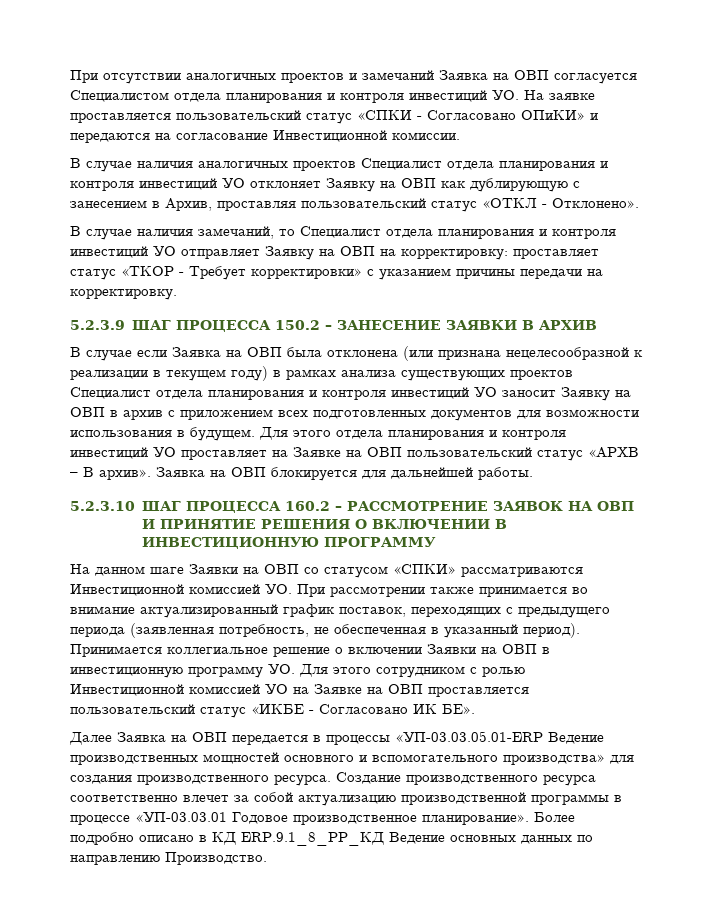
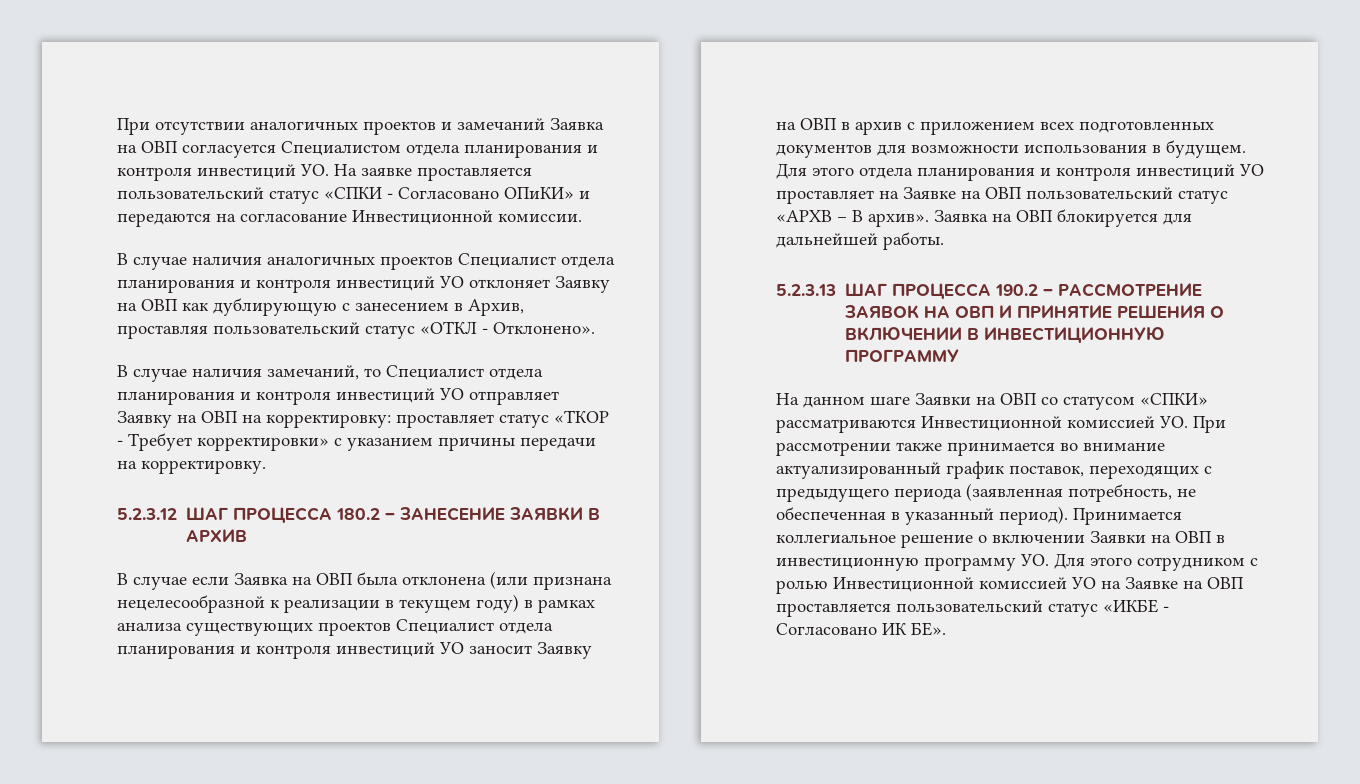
- 5.2.3.9 ШАГ ПРОЦЕССА 150.2 – ЗАНЕСЕНИЕ ЗАЯВКИ В АРХИВ
+ 5.2.3.12 ШАГ ПРОЦЕССА 180.2 – ЗАНЕСЕНИЕ ЗАЯВКИ В АРХИВ
- 5.2.3.10 ШАГ ПРОЦЕССА 160.2 – РАССМОТРЕНИЕ ЗАЯВОК НА ОВП И ПРИНЯТИЕ РЕШЕНИЯ О ВКЛЮЧЕНИИ В ИНВЕСТИЦИОННУЮ ПРОГРАММУ
+ 5.2.3.13 ШАГ ПРОЦЕССА 190.2 – РАССМОТРЕНИЕ ЗАЯВОК НА ОВП И ПРИНЯТИЕ РЕШЕНИЯ О ВКЛЮЧЕНИИ В ИНВЕСТИЦИОННУЮ ПРОГРАММУ
- Далее Заявка на ОВП передается в процессы «УП-03.03.05.01-ERP Ведение производственных мощностей основного и вспомогательного производства» для создания производственного ресурса. Создание производственного ресурса соответственно влечет за собой актуализацию производственной программы в процессе «УП-03.03.01 Годовое производственное планирование». Более подробно описано в КД ERP.9.1_8_PP_КД Ведение основных данных по направлению Производство.

